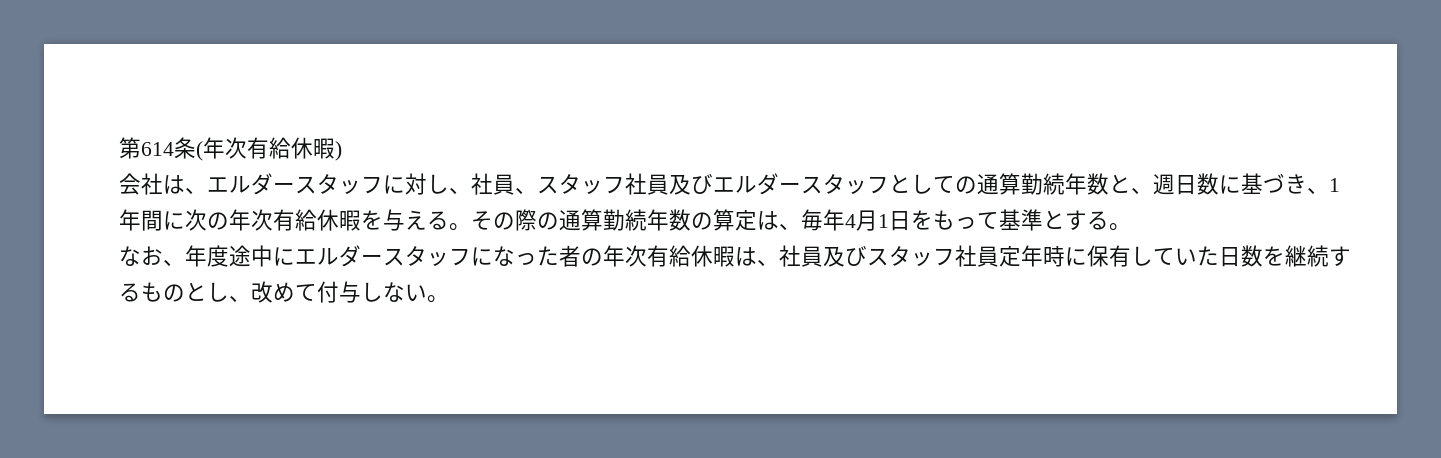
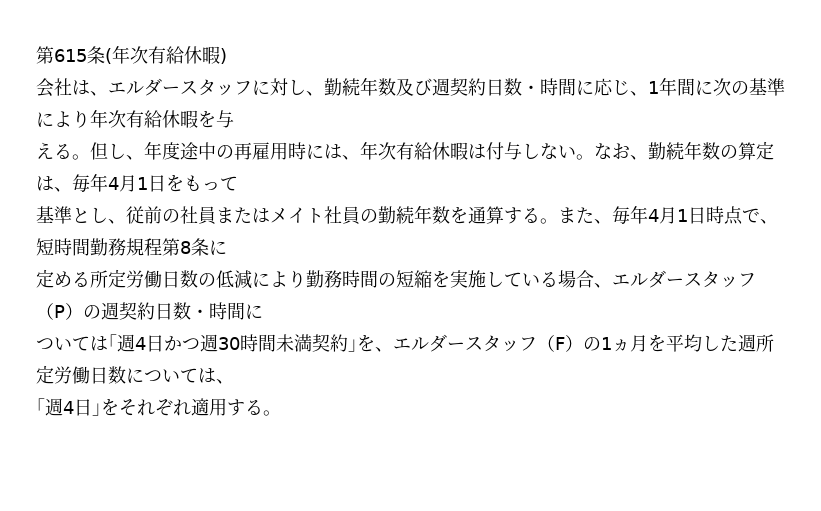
- 第614条(年次有給休暇)
+ 第615条(年次有給休暇)
- 会社は、エルダースタッフに対し、社員、スタッフ社員及びエルダースタッフとしての通算勤続年数と、週日数に基づき、1年間に次の年次有給休暇を与える。その際の通算勤続年数の算定は、毎年4月1日をもって基準とする。
- なお、年度途中にエルダースタッフになった者の年次有給休暇は、社員及びスタッフ社員定年時に保有していた日数を継続するものとし、改めて付与しない。
+ 会社は、エルダースタッフに対し、勤続年数及び週契約日数・時間に応じ、1年間に次の基準により年次有給休暇を与
+ える。但し、年度途中の再雇用時には、年次有給休暇は付与しない。なお、勤続年数の算定は、毎年4月1日をもって
+ 基準とし、従前の社員またはメイト社員の勤続年数を通算する。また、毎年4月1日時点で、短時間勤務規程第8条に
+ 定める所定労働日数の低減により勤務時間の短縮を実施している場合、エルダースタッフ（P）の週契約日数・時間に
+ ついては｢週4日かつ週30時間未満契約｣を、エルダースタッフ（F）の1ヵ月を平均した週所定労働日数については、
+ ｢週4日｣をそれぞれ適用する。

